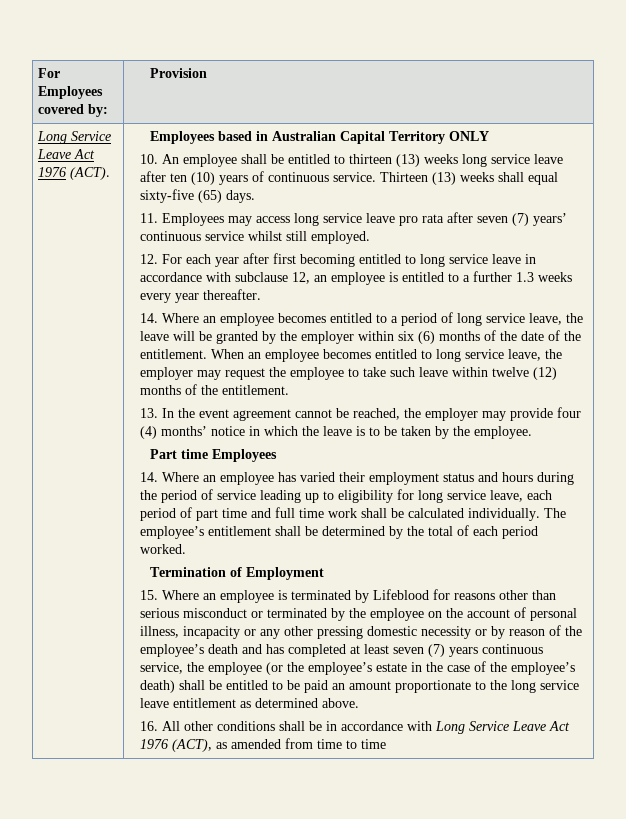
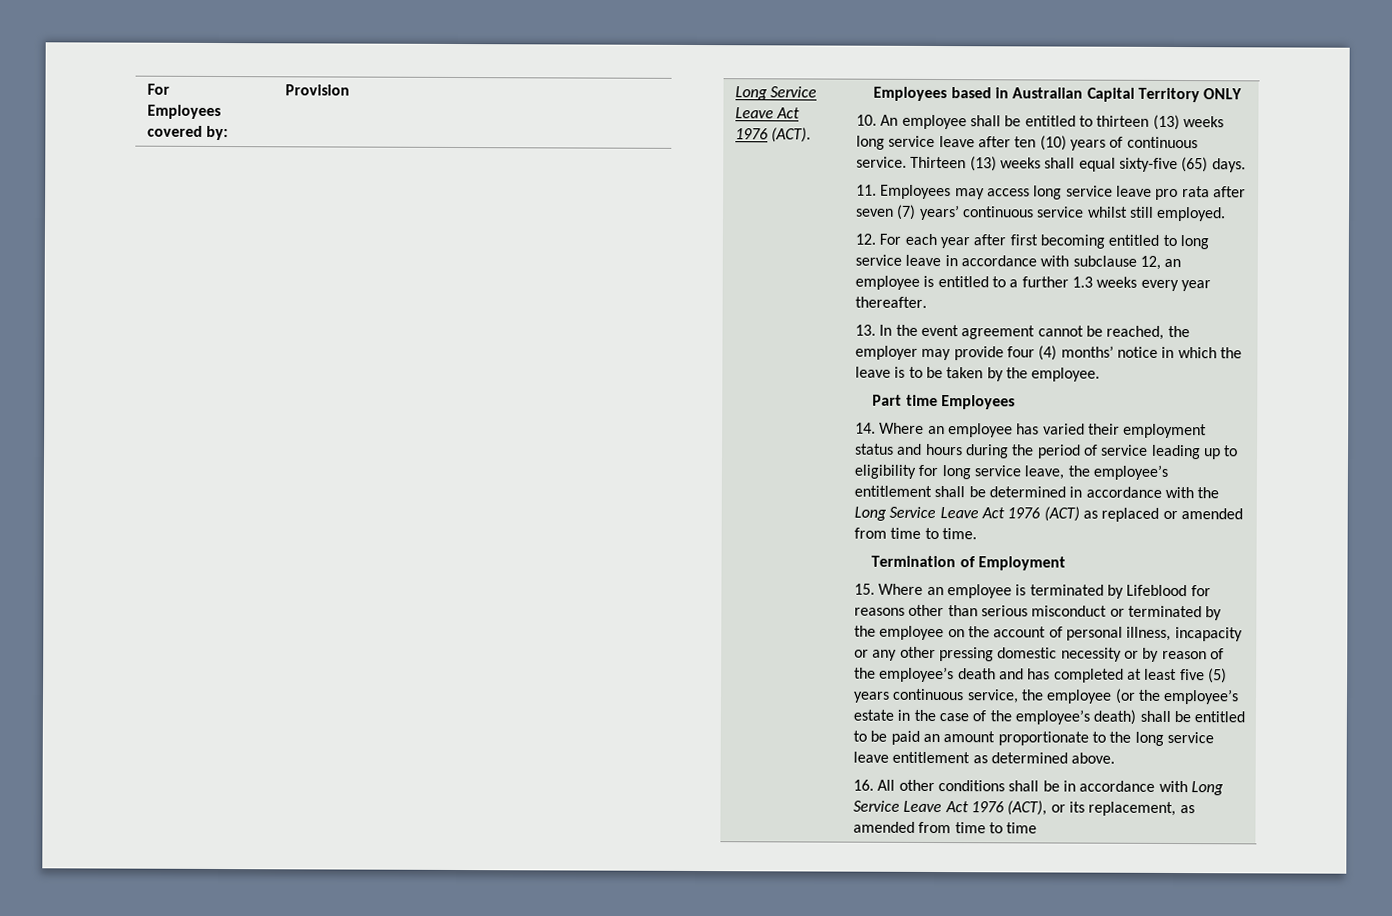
- 14. Where an employee becomes entitled to a period of long service leave, the leave will be granted by the employer within six (6) months of the date of the entitlement. When an employee becomes entitled to long service leave, the employer may request the employee to take such leave within twelve (12) months of the entitlement.
- 14. Where an employee has varied their employment status and hours during the period of service leading up to eligibility for long service leave, each period of part time and full time work shall be calculated individually. The employee’s entitlement shall be determined by the total of each period worked.
+ 14. Where an employee has varied their employment status and hours during the period of service leading up to eligibility for long service leave, the employee’s entitlement shall be determined in accordance with the Long Service Leave Act 1976 (ACT) as replaced or amended from time to time.
- 15. Where an employee is terminated by Lifeblood for reasons other than serious misconduct or terminated by the employee on the account of personal illness, incapacity or any other pressing domestic necessity or by reason of the employee’s death and has completed at least seven (7) years continuous service, the employee (or the employee’s estate in the case of the employee’s death) shall be entitled to be paid an amount proportionate to the long service leave entitlement as determined above.
+ 15. Where an employee is terminated by Lifeblood for reasons other than serious misconduct or terminated by the employee on the account of personal illness, incapacity or any other pressing domestic necessity or by reason of the employee’s death and has completed at least five (5) years continuous service, the employee (or the employee’s estate in the case of the employee’s death) shall be entitled to be paid an amount proportionate to the long service leave entitlement as determined above.
- 16. All other conditions shall be in accordance with Long Service Leave Act 1976 (ACT), as amended from time to time
+ 16. All other conditions shall be in accordance with Long Service Leave Act 1976 (ACT), or its replacement, as amended from time to time

